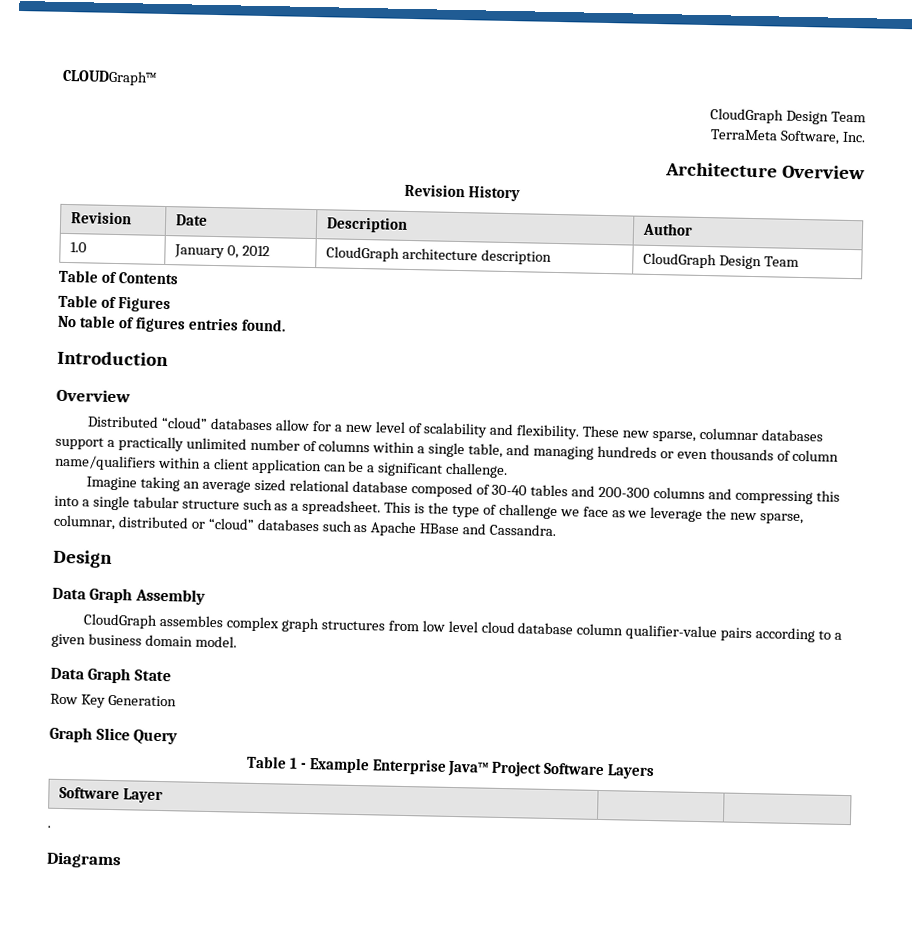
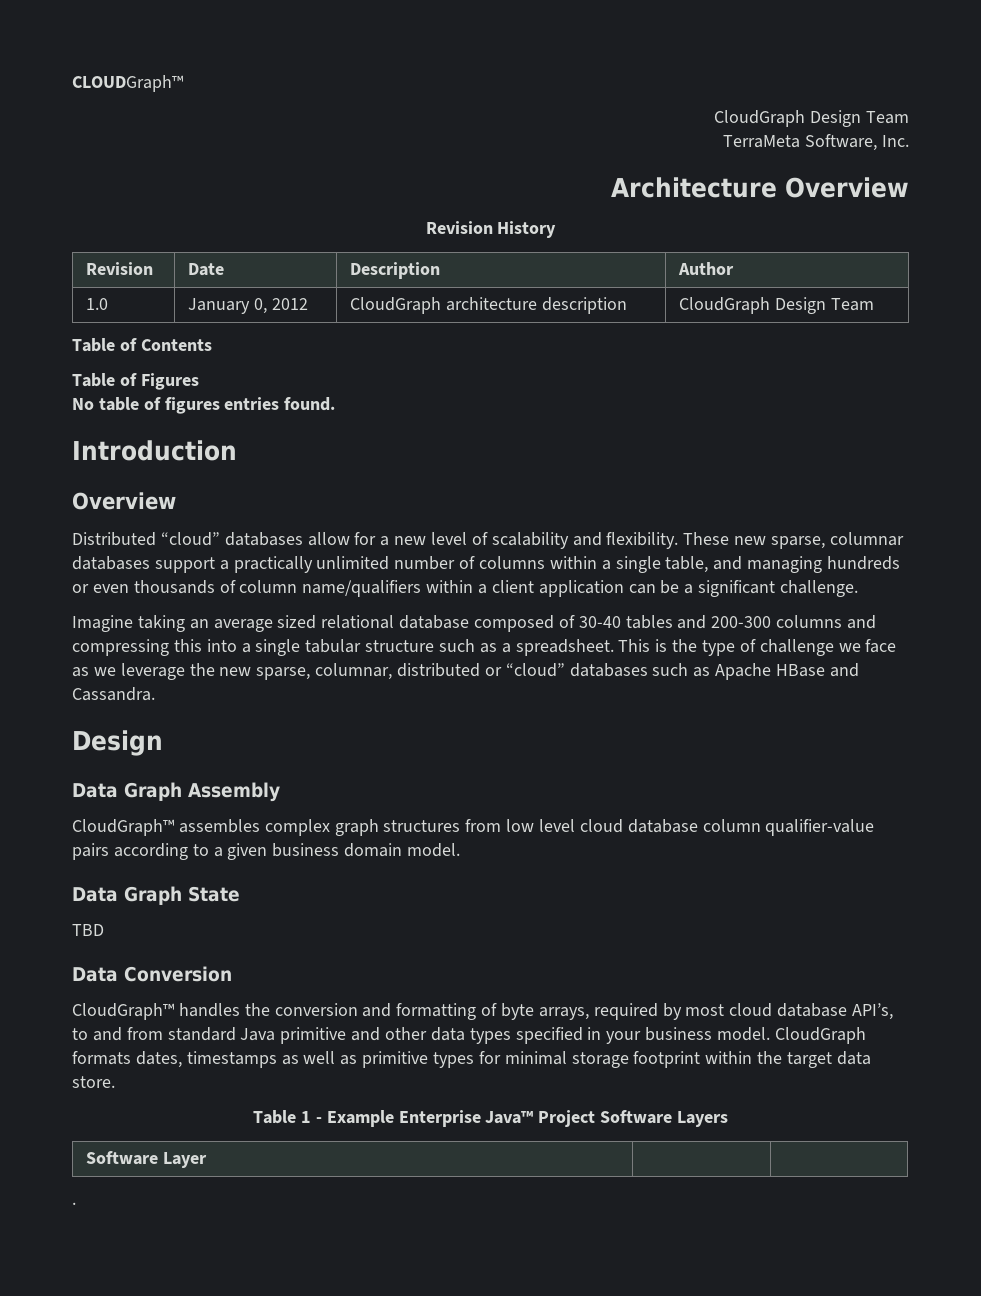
- CloudGraph assembles complex graph structures from low level cloud database column qualifier-value pairs according to a given business domain model.
+ CloudGraph™ assembles complex graph structures from low level cloud database column qualifier-value pairs according to a given business domain model.
- Row Key Generation
- Graph Slice Query
+ TBD
+ Data Conversion
+ CloudGraph™ handles the conversion and formatting of byte arrays, required by most cloud database API’s, to and from standard Java primitive and other data types specified in your business model. CloudGraph formats dates, timestamps as well as primitive types for minimal storage footprint within the target data store.
- Diagrams

